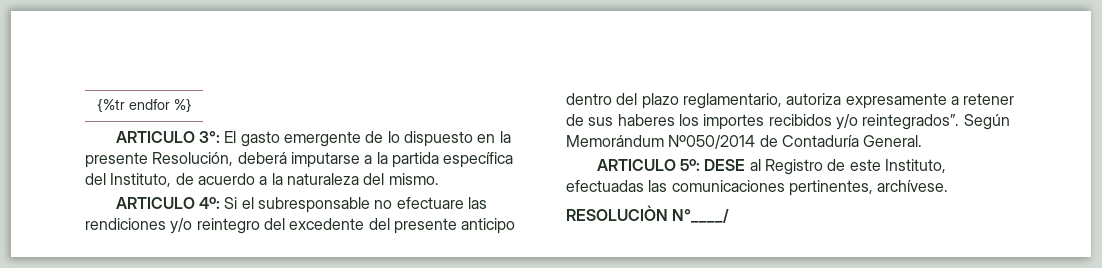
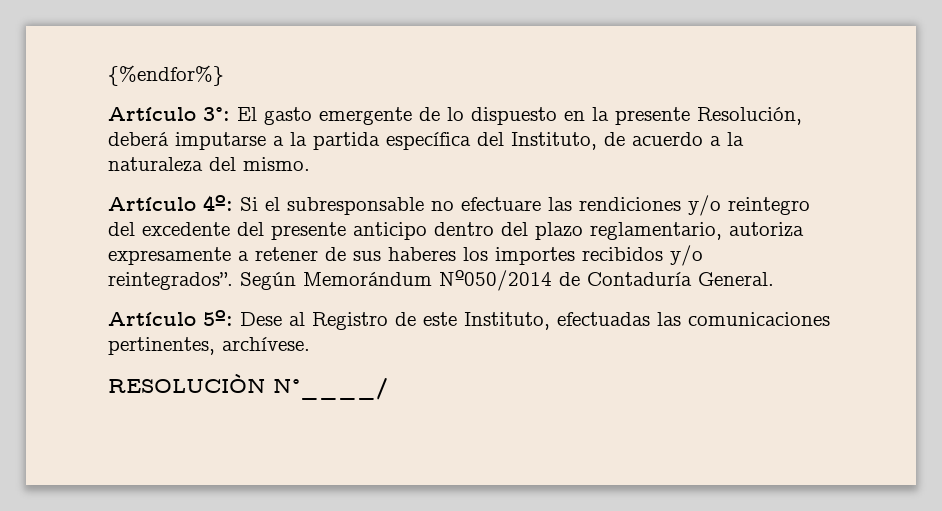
- {%tr endfor %}
- ARTICULO 3°: El gasto emergente de lo dispuesto en la presente Resolución, deberá imputarse a la partida específica del Instituto, de acuerdo a la naturaleza del mismo.
+ {%endfor%}
+ Artículo 3°: El gasto emergente de lo dispuesto en la presente Resolución, deberá imputarse a la partida específica del Instituto, de acuerdo a la naturaleza del mismo.
- ARTICULO 4º: Si el subresponsable no efectuare las rendiciones y/o reintegro del excedente del presente anticipo dentro del plazo reglamentario, autoriza expresamente a retener de sus haberes los importes recibidos y/o reintegrados”.
+ Artículo 4º: Si el subresponsable no efectuare las rendiciones y/o reintegro del excedente del presente anticipo dentro del plazo reglamentario, autoriza expresamente a retener de sus haberes los importes recibidos y/o reintegrados”.
- ARTICULO 5º: DESE al Registro de este Instituto, efectuadas las comunicaciones pertinentes, archívese.
+ Artículo 5º: Dese al Registro de este Instituto, efectuadas las comunicaciones pertinentes, archívese.

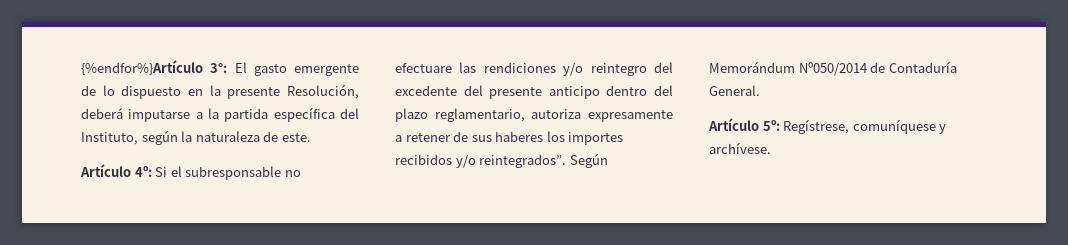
- {%endfor%}
- Artículo 3°: El gasto emergente de lo dispuesto en la presente Resolución, deberá imputarse a la partida específica del Instituto, de acuerdo a la naturaleza del mismo.
+ {%endfor%}Artículo 3°: El gasto emergente de lo dispuesto en la presente Resolución, deberá imputarse a la partida específica del Instituto, según la naturaleza de este.
- Artículo 5º: Dese al Registro de este Instituto, efectuadas las comunicaciones pertinentes, archívese.
+ Artículo 5º: Regístrese, comuníquese y archívese.
- RESOLUCIÒN N°____/

